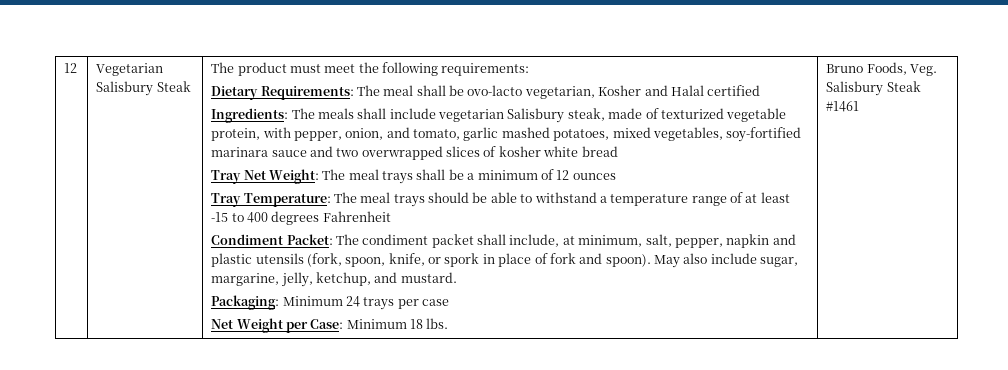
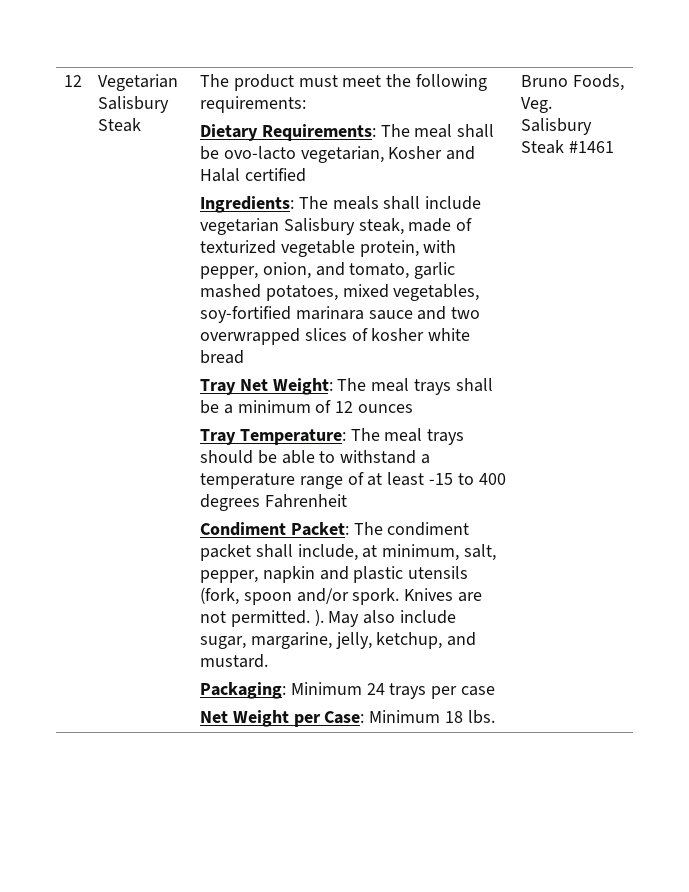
- Condiment Packet: The condiment packet shall include, at minimum, salt, pepper, napkin and plastic utensils (fork, spoon, knife, or spork in place of fork and spoon).
+ Condiment Packet: The condiment packet shall include, at minimum, salt, pepper, napkin and plastic utensils (fork, spoon and/or spork. Knives are not permitted. ).

